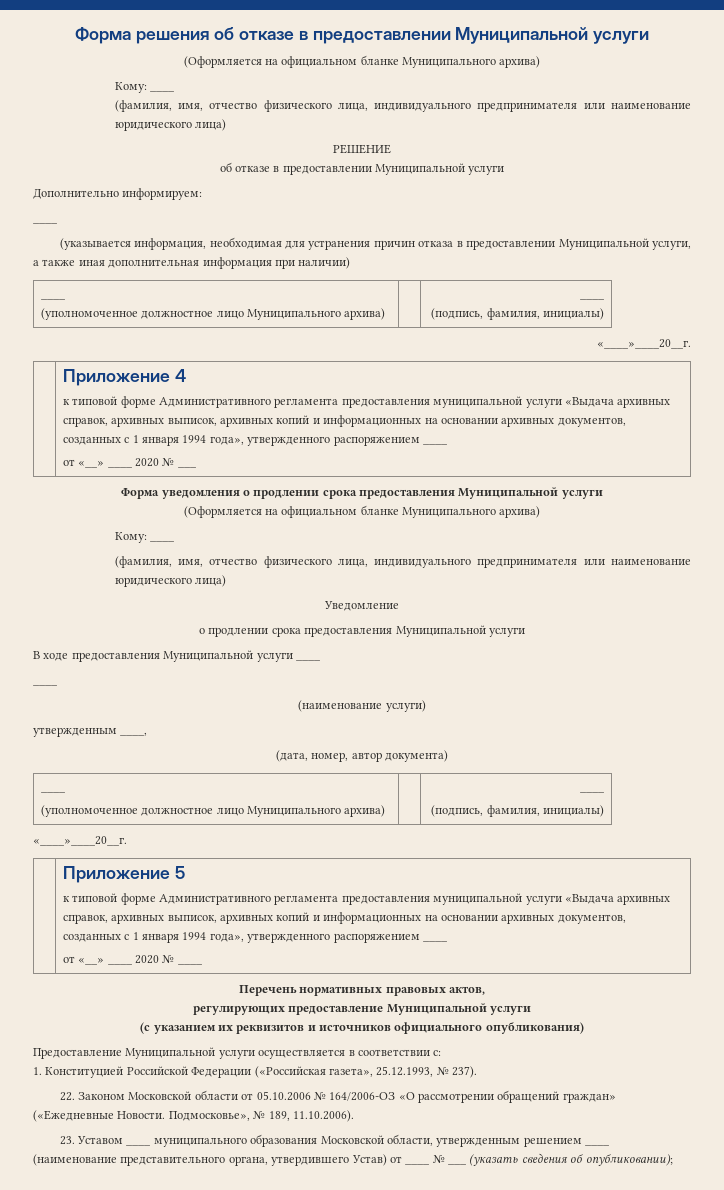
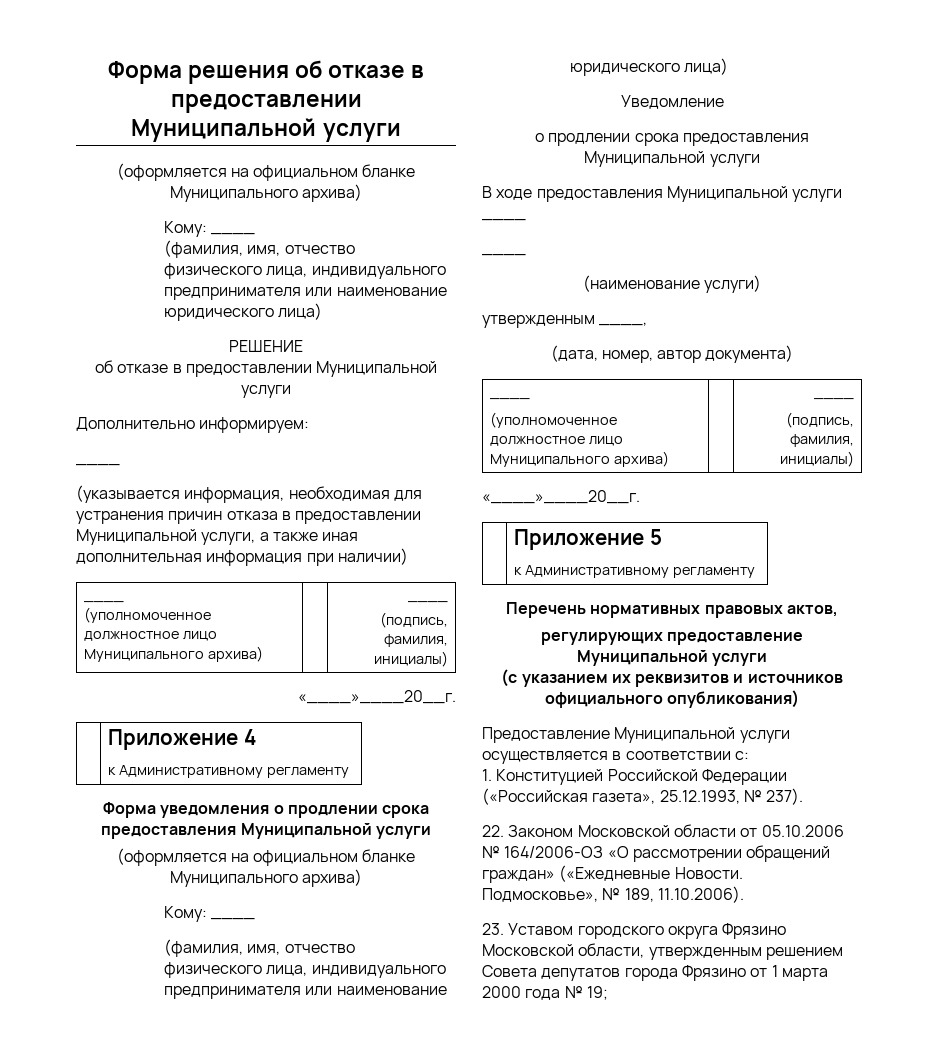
  Форма решения об отказе в предоставлении Муниципальной услуги
- (Оформляется на официальном бланке Муниципального архива)
+ (оформляется на официальном бланке Муниципального архива)
  | Приложение 4
- к типовой форме Административного регламента предоставления муниципальной услуги «Выдача архивных справок, архивных выписок, архивных копий и информационных на основании архивных документов, созданных с 1 января 1994 года», утвержденного распоряжением ____
- от «__» ____ 2020 № ___
+ к Административному регламенту
  Форма уведомления о продлении срока предоставления Муниципальной услуги
- (Оформляется на официальном бланке Муниципального архива)
+ (оформляется на официальном бланке Муниципального архива)
  | Приложение 5
- к типовой форме Административного регламента предоставления муниципальной услуги «Выдача архивных справок, архивных выписок, архивных копий и информационных на основании архивных документов, созданных с 1 января 1994 года», утвержденного распоряжением ____
- от «__» ____ 2020 № ____
+ к Административному регламенту
- 23. Уставом ____ муниципального образования Московской области, утвержденным решением ____ (наименование представительного органа, утвердившего Устав) от ____ № ___ (указать сведения об опубликовании);
+ 23. Уставом городского округа Фрязино Московской области, утвержденным решением Совета депутатов города Фрязино от 1 марта 2000 года № 19;

